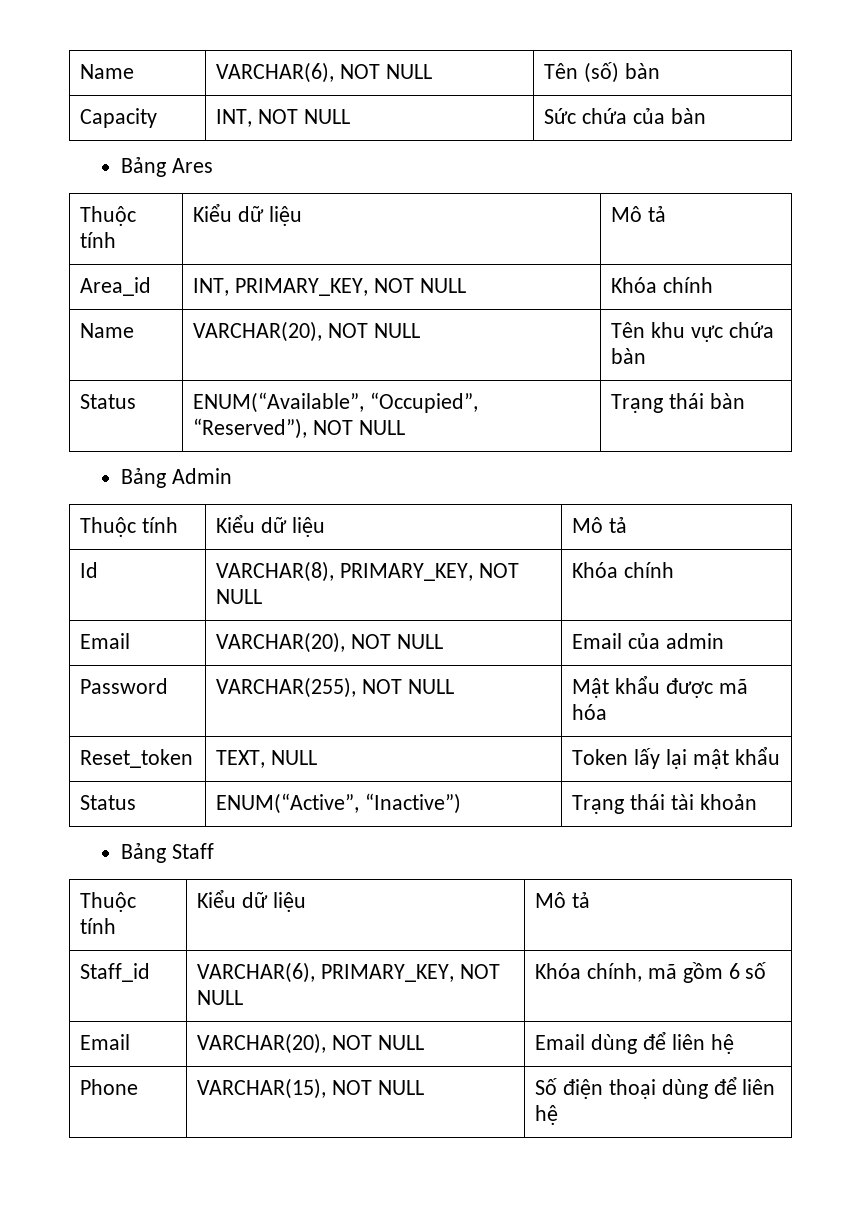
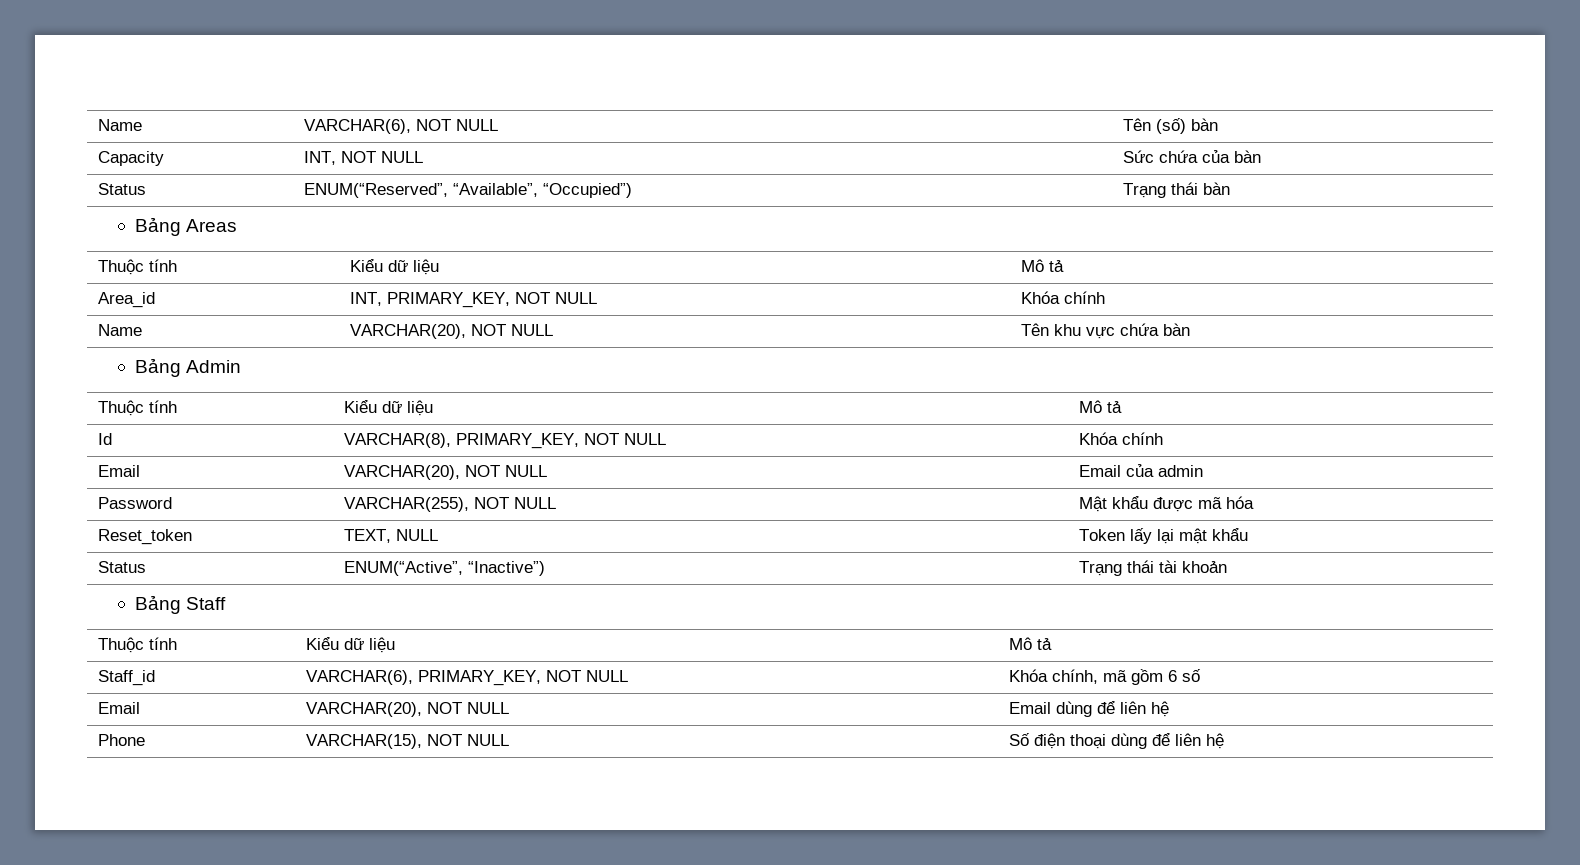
- Bảng Ares
+ Status | ENUM(“Reserved”, “Available”, “Occupied”) | Trạng thái bàn
+ Bảng Areas
- Status | ENUM(“Available”, “Occupied”, “Reserved”), NOT NULL | Trạng thái bàn

